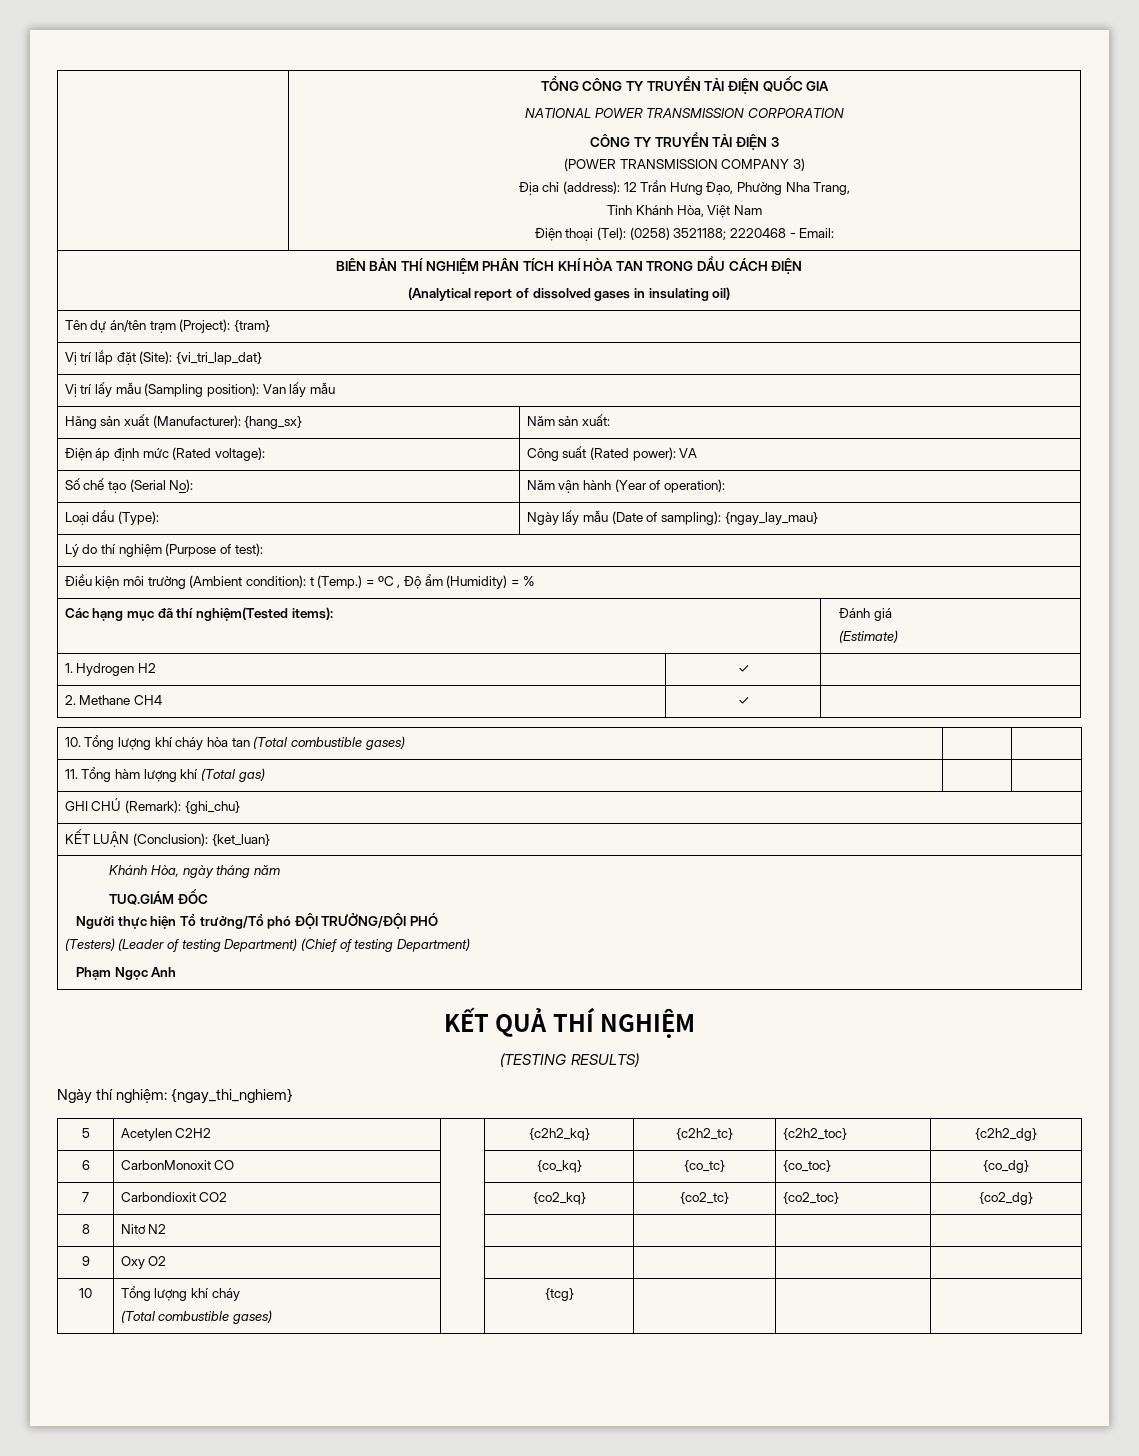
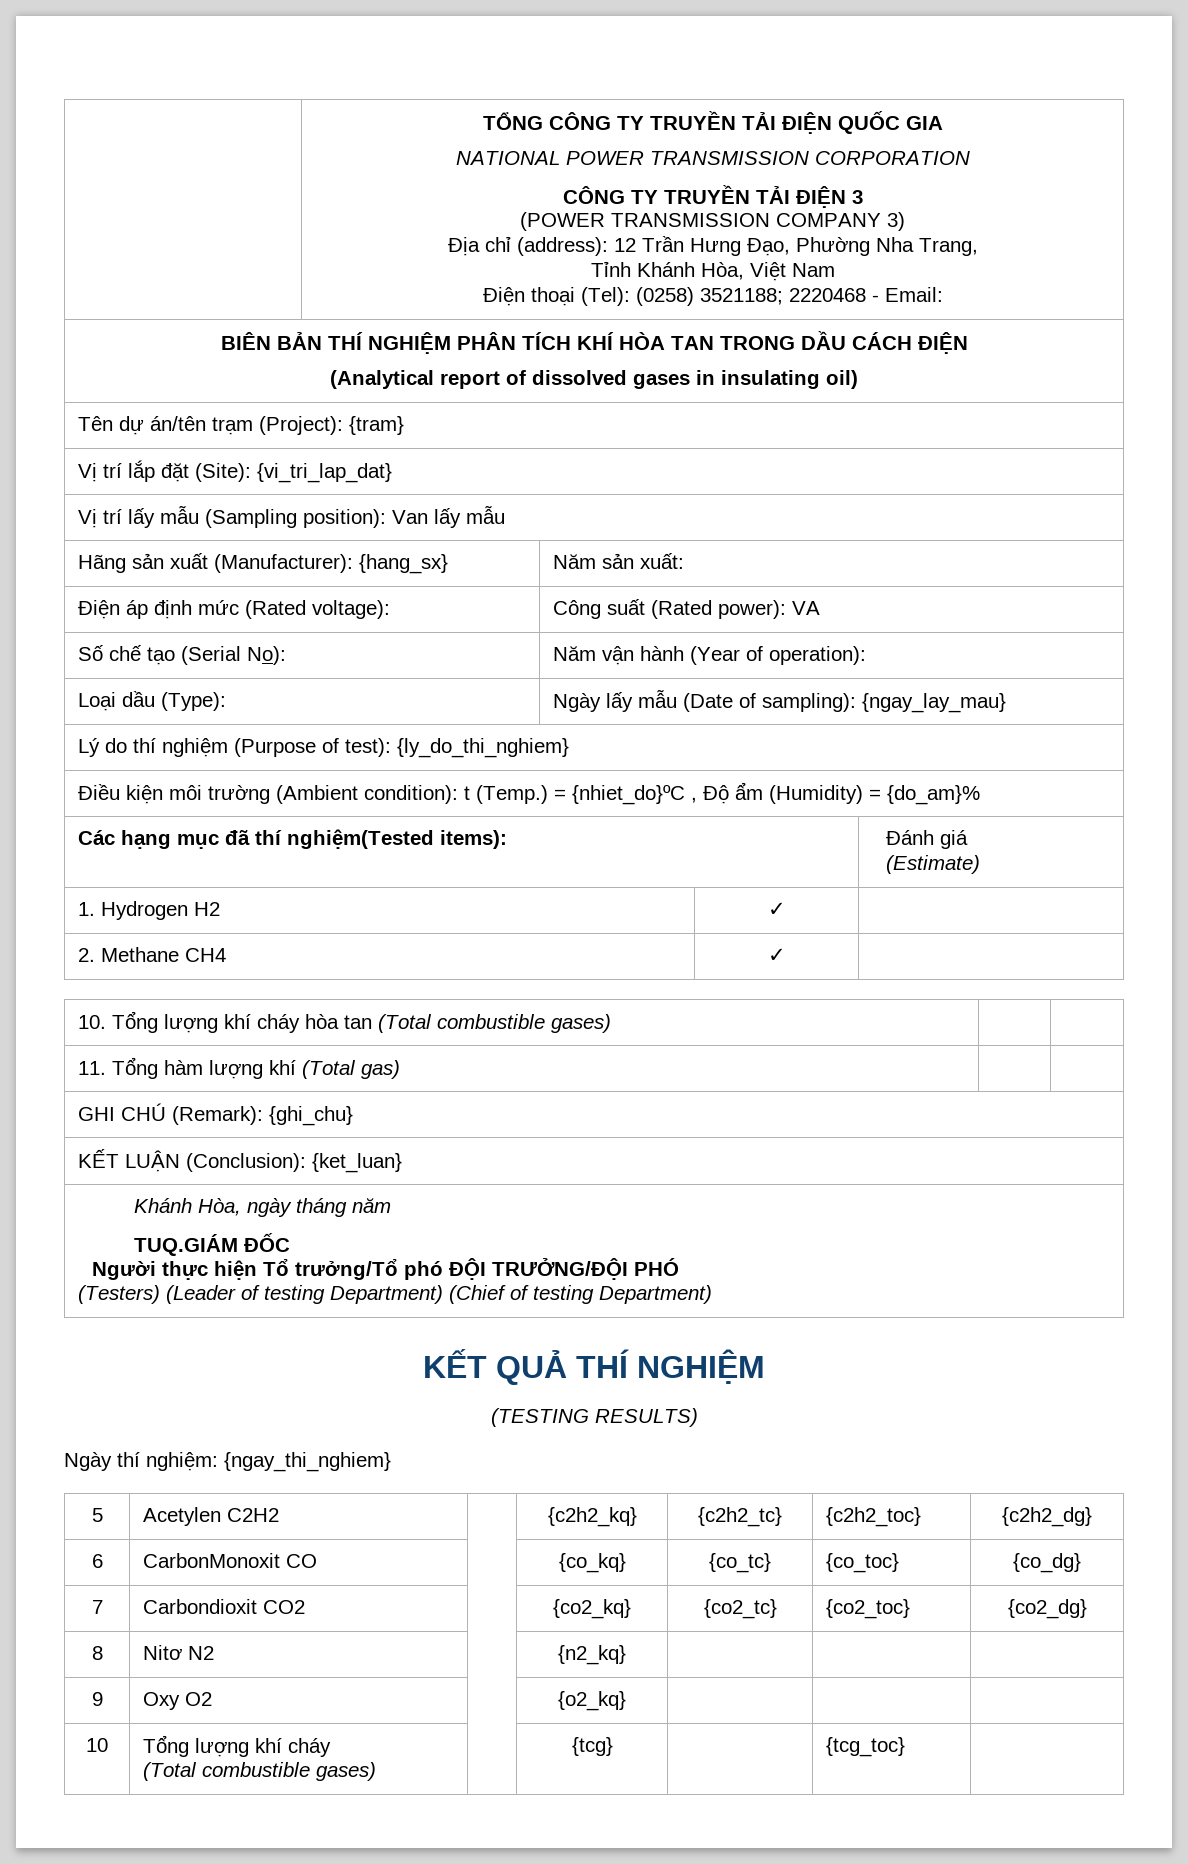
- Lý do thí nghiệm (Purpose of test):
+ Lý do thí nghiệm (Purpose of test): {ly_do_thi_nghiem}
- Điều kiện môi trường (Ambient condition): t (Temp.) = ºC , Độ ẩm (Humidity) = %
+ Điều kiện môi trường (Ambient condition): t (Temp.) = {nhiet_do}ºC , Độ ẩm (Humidity) = {do_am}%
  Khánh Hòa, ngày tháng năm
  TUQ.GIÁM ĐỐC
  Người thực hiện Tổ trưởng/Tổ phó ĐỘI TRƯỞNG/ĐỘI PHÓ
  (Testers) (Leader of testing Department) (Chief of testing Department)
- Phạm Ngọc Anh
- 8 | Nitơ N2 | | | | |
+ 8 | Nitơ N2 | | {n2_kq} | | |
- 9 | Oxy O2 | | | | |
+ 9 | Oxy O2 | | {o2_kq} | | |
  10 | Tổng lượng khí cháy
- (Total combustible gases) | | {tcg} | | |
+ (Total combustible gases) | | {tcg} | | {tcg_toc} |

